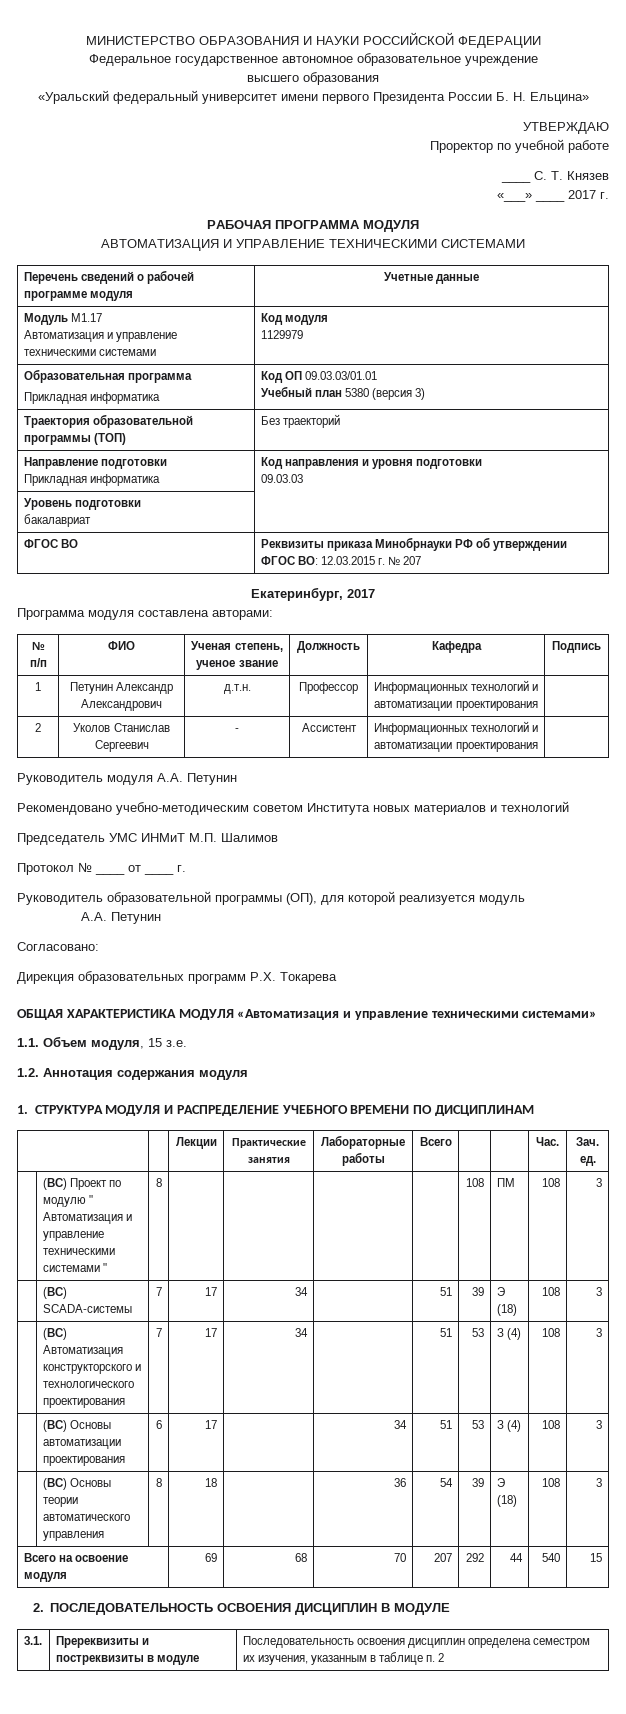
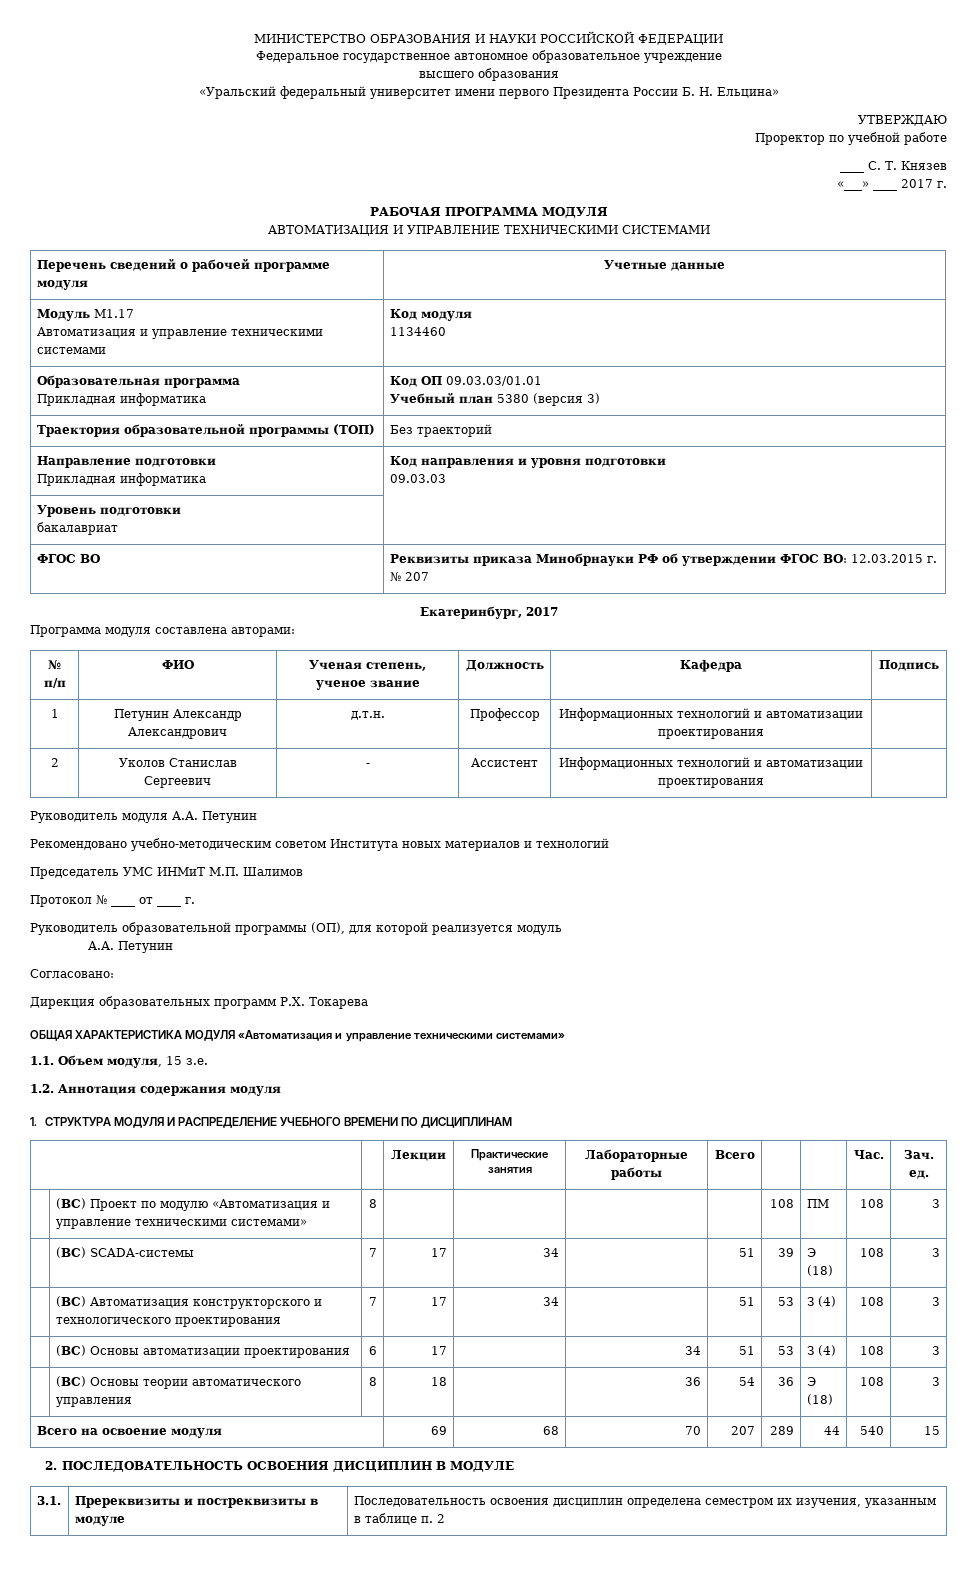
  Модуль М1.17
  Автоматизация и управление техническими системами | Код модуля
- 1129979
+ 1134460
- | (ВС) Проект по модулю " Автоматизация и управление техническими системами " | 8 | | | | | 108 | ПМ | 108 | 3
+ | (ВС) Проект по модулю «Автоматизация и управление техническими системами» | 8 | | | | | 108 | ПМ | 108 | 3
- | (ВС) Основы теории автоматического управления | 8 | 18 | | 36 | 54 | 39 | Э (18) | 108 | 3
+ | (ВС) Основы теории автоматического управления | 8 | 18 | | 36 | 54 | 36 | Э (18) | 108 | 3
- Всего на освоение модуля | 69 | 68 | 70 | 207 | 292 | 44 | 540 | 15
+ Всего на освоение модуля | 69 | 68 | 70 | 207 | 289 | 44 | 540 | 15

